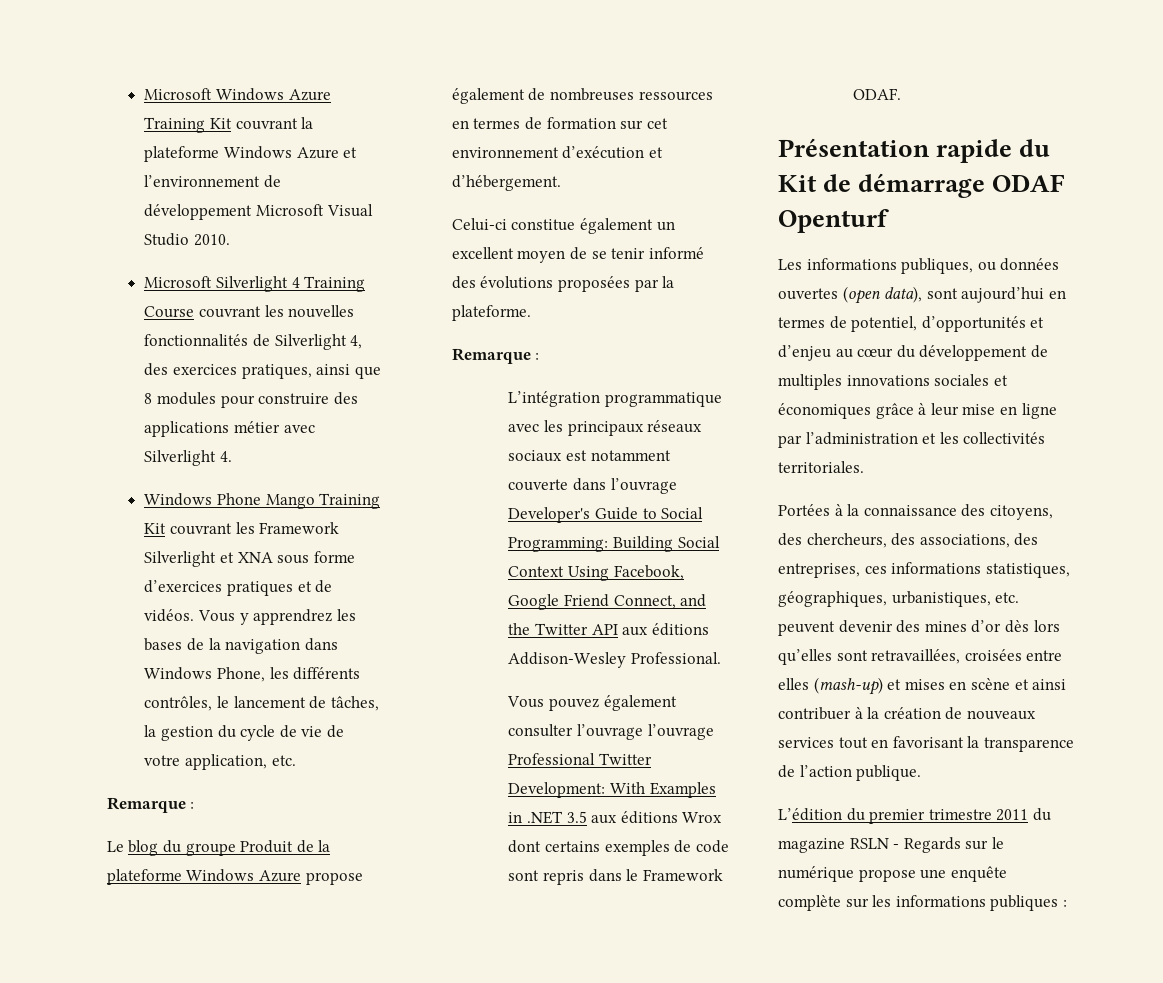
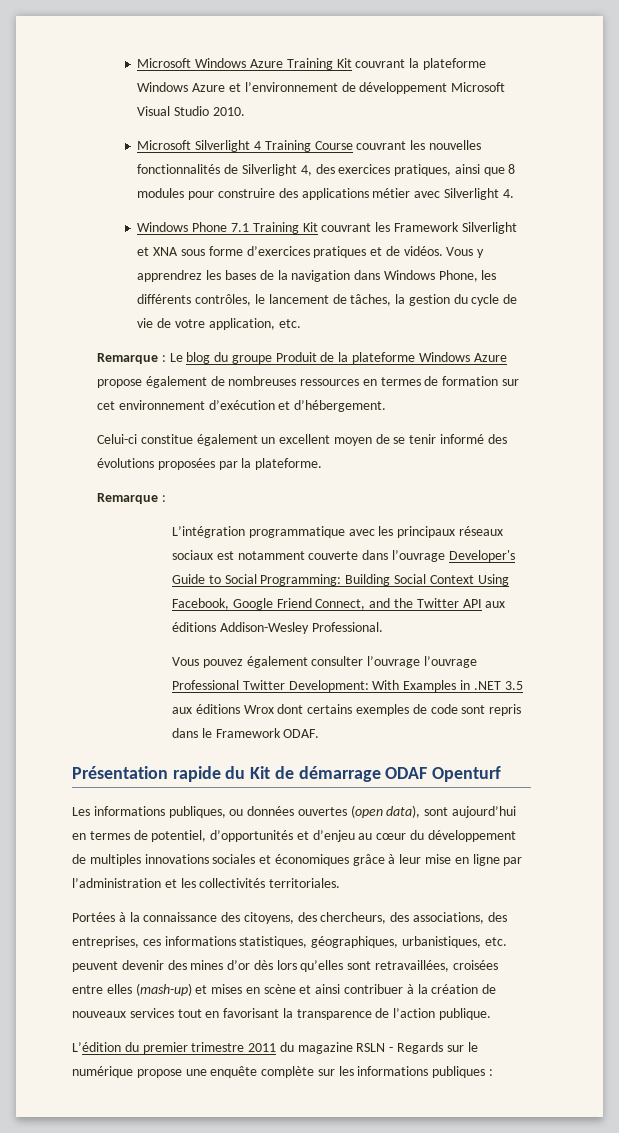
- Windows Phone Mango Training Kit couvrant les Framework Silverlight et XNA sous forme d’exercices pratiques et de vidéos.
+ Windows Phone 7.1 Training Kit couvrant les Framework Silverlight et XNA sous forme d’exercices pratiques et de vidéos.
  Vous y apprendrez les bases de la navigation dans Windows Phone, les différents contrôles, le lancement de tâches, la gestion du cycle de vie de votre application, etc.
- Remarque :
- Le blog du groupe Produit de la plateforme Windows Azure propose également de nombreuses ressources en termes de formation sur cet environnement d’exécution et d’hébergement.
+ Remarque : Le blog du groupe Produit de la plateforme Windows Azure propose également de nombreuses ressources en termes de formation sur cet environnement d’exécution et d’hébergement.

